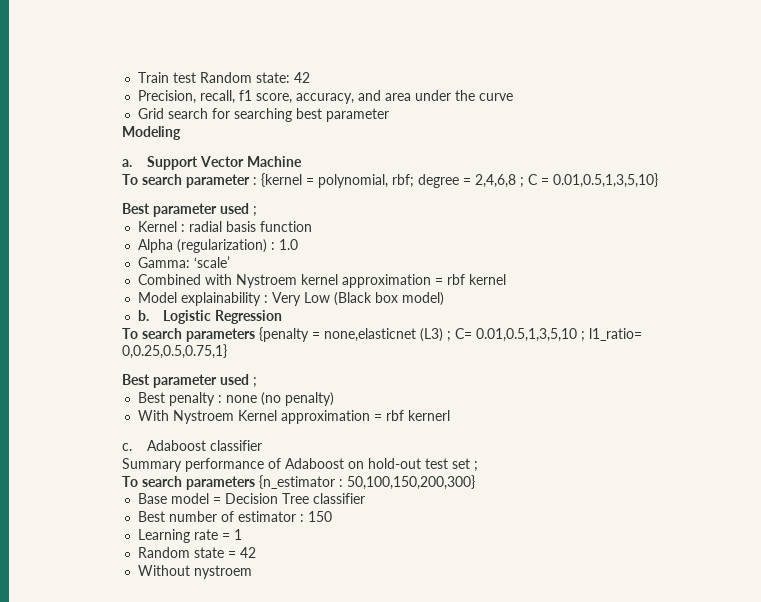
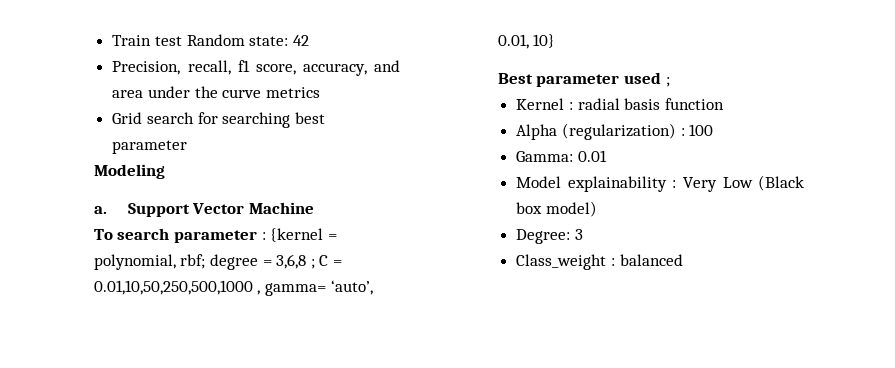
- Precision, recall, f1 score, accuracy, and area under the curve
+ Precision, recall, f1 score, accuracy, and area under the curve metrics
- To search parameter : {kernel = polynomial, rbf; degree = 2,4,6,8 ; C = 0.01,0.5,1,3,5,10}
+ To search parameter : {kernel = polynomial, rbf; degree = 3,6,8 ; C = 0.01,10,50,250,500,1000 , gamma= ‘auto’, 0.01, 10}
- Alpha (regularization) : 1.0
+ Alpha (regularization) : 100
- Gamma: ‘scale’
- Combined with Nystroem kernel approximation = rbf kernel
+ Gamma: 0.01
- b. Logistic Regression
- To search parameters {penalty = none,elasticnet (L3) ; C= 0.01,0.5,1,3,5,10 ; l1_ratio= 0,0.25,0.5,0.75,1}
- Best parameter used ;
- Best penalty : none (no penalty)
- With Nystroem Kernel approximation = rbf kernerl
- c. Adaboost classifier
- Summary performance of Adaboost on hold-out test set ;
- To search parameters {n_estimator : 50,100,150,200,300}
- Base model = Decision Tree classifier
- Best number of estimator : 150
- Learning rate = 1
- Random state = 42
- Without nystroem
+ Degree: 3
+ Class_weight : balanced

